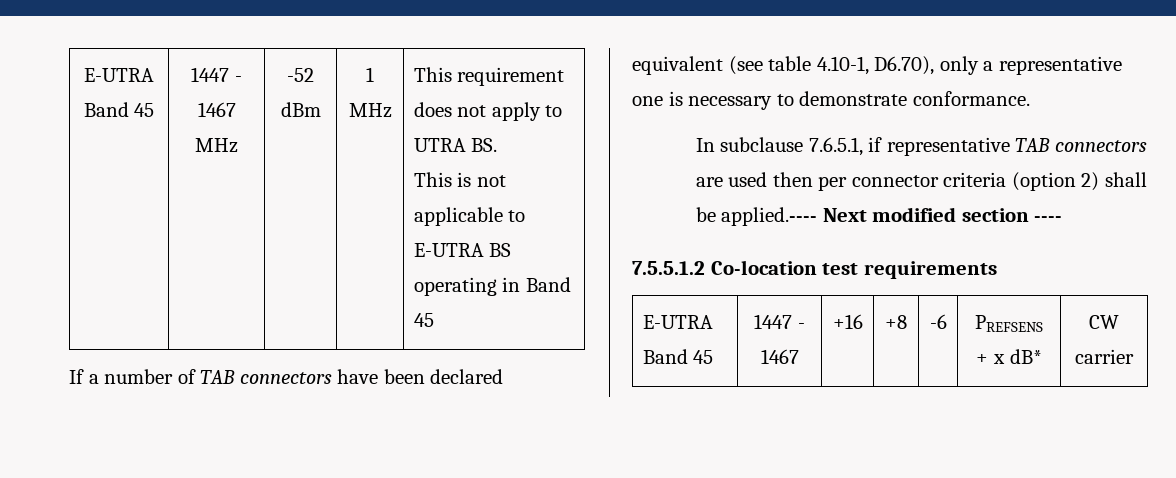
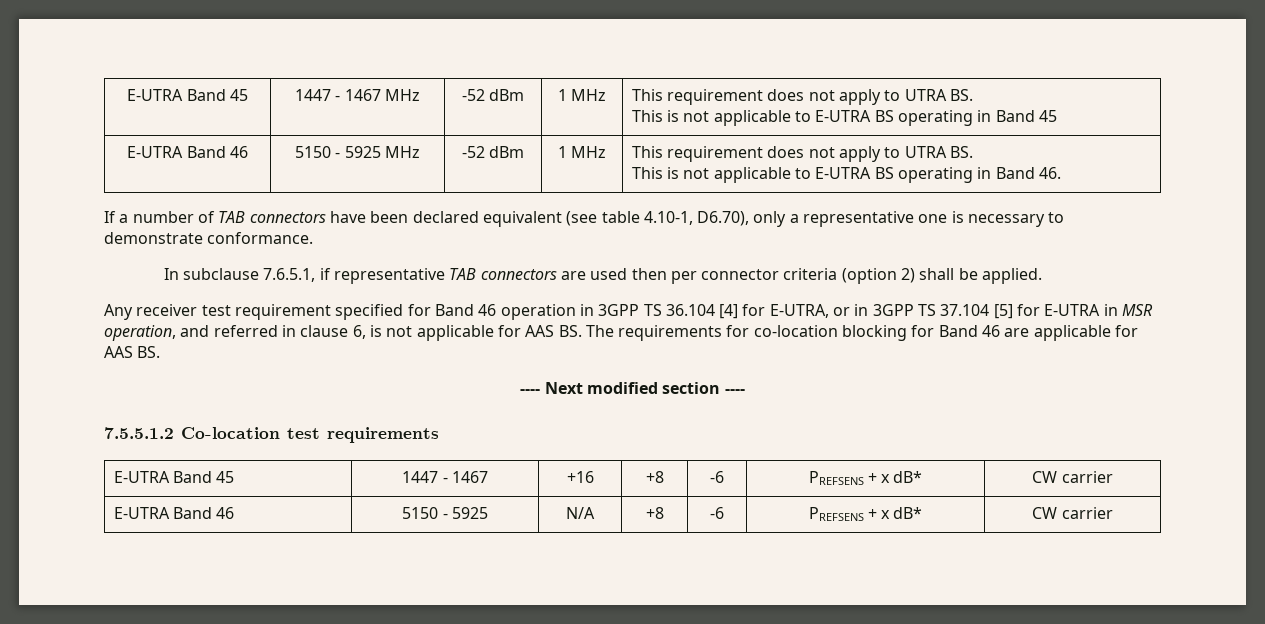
+ E-UTRA Band 46 | 5150 - 5925 MHz | -52 dBm | 1 MHz | This requirement does not apply to UTRA BS.
+ This is not applicable to E-UTRA BS operating in Band 46.
- In subclause 7.6.5.1, if representative TAB connectors are used then per connector criteria (option 2) shall be applied.---- Next modified section ----
+ In subclause 7.6.5.1, if representative TAB connectors are used then per connector criteria (option 2) shall be applied.
+ Any receiver test requirement specified for Band 46 operation in 3GPP TS 36.104 [4] for E-UTRA, or in 3GPP TS 37.104 [5] for E-UTRA in MSR operation, and referred in clause 6, is not applicable for AAS BS. The requirements for co-location blocking for Band 46 are applicable for AAS BS.
+ ---- Next modified section ----
+ E-UTRA Band 46 | 5150 - 5925 | N/A | +8 | -6 | PREFSENS + x dB* | CW carrier

